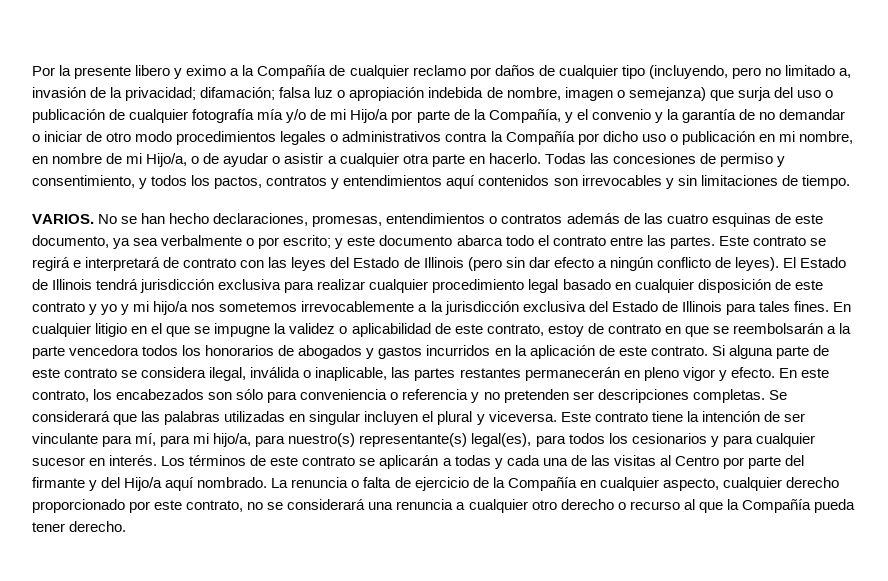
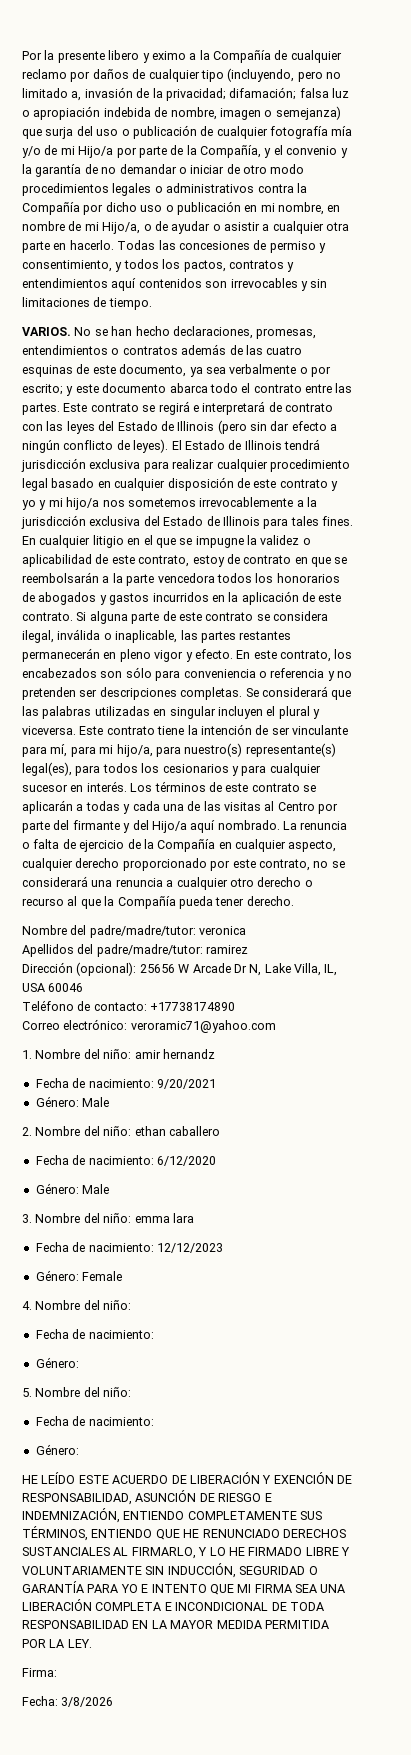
+ Nombre del padre/madre/tutor: veronica
+ Apellidos del padre/madre/tutor: ramirez
+ Dirección (opcional): 25656 W Arcade Dr N, Lake Villa, IL, USA 60046
+ Teléfono de contacto: +17738174890
+ Correo electrónico: veroramic71@yahoo.com
+ 1. Nombre del niño: amir hernandz
+ Fecha de nacimiento: 9/20/2021
+ Género: Male
+ 2. Nombre del niño: ethan caballero
+ Fecha de nacimiento: 6/12/2020
+ Género: Male
+ 3. Nombre del niño: emma lara
+ Fecha de nacimiento: 12/12/2023
+ Género: Female
+ 4. Nombre del niño:
+ Fecha de nacimiento:
+ Género:
+ 5. Nombre del niño:
+ Fecha de nacimiento:
+ Género:
+ HE LEÍDO ESTE ACUERDO DE LIBERACIÓN Y EXENCIÓN DE RESPONSABILIDAD, ASUNCIÓN DE RIESGO E INDEMNIZACIÓN, ENTIENDO COMPLETAMENTE SUS TÉRMINOS, ENTIENDO QUE HE RENUNCIADO DERECHOS SUSTANCIALES AL FIRMARLO, Y LO HE FIRMADO LIBRE Y VOLUNTARIAMENTE SIN INDUCCIÓN, SEGURIDAD O GARANTÍA PARA YO E INTENTO QUE MI FIRMA SEA UNA LIBERACIÓN COMPLETA E INCONDICIONAL DE TODA RESPONSABILIDAD EN LA MAYOR MEDIDA PERMITIDA POR LA LEY.
+ Firma:
+ Fecha: 3/8/2026

